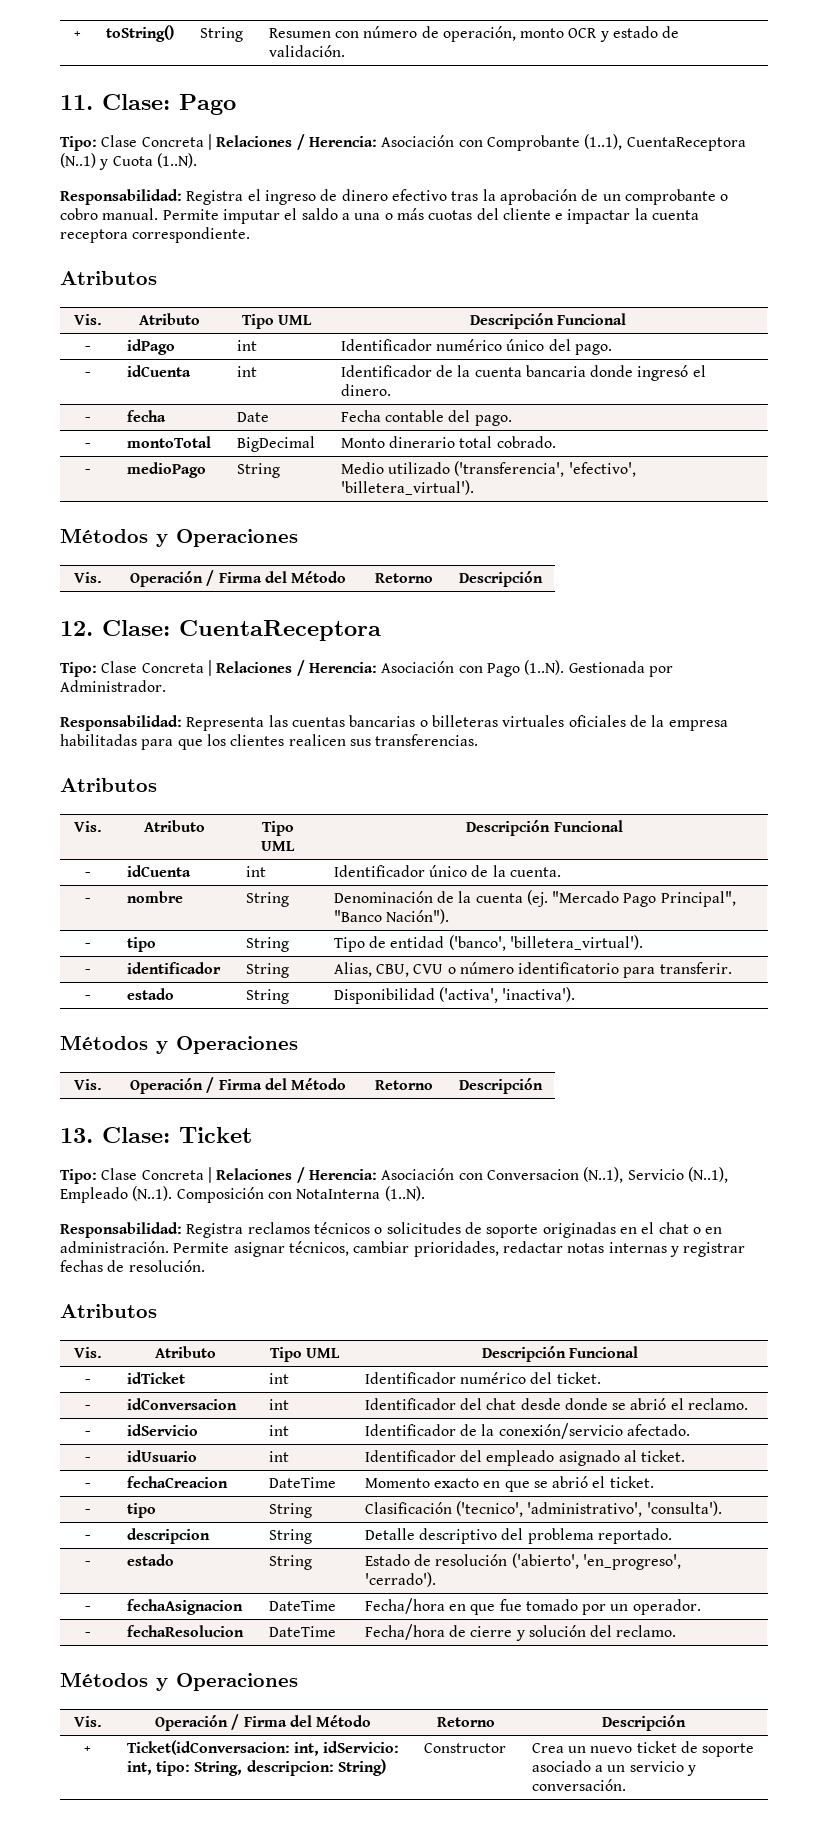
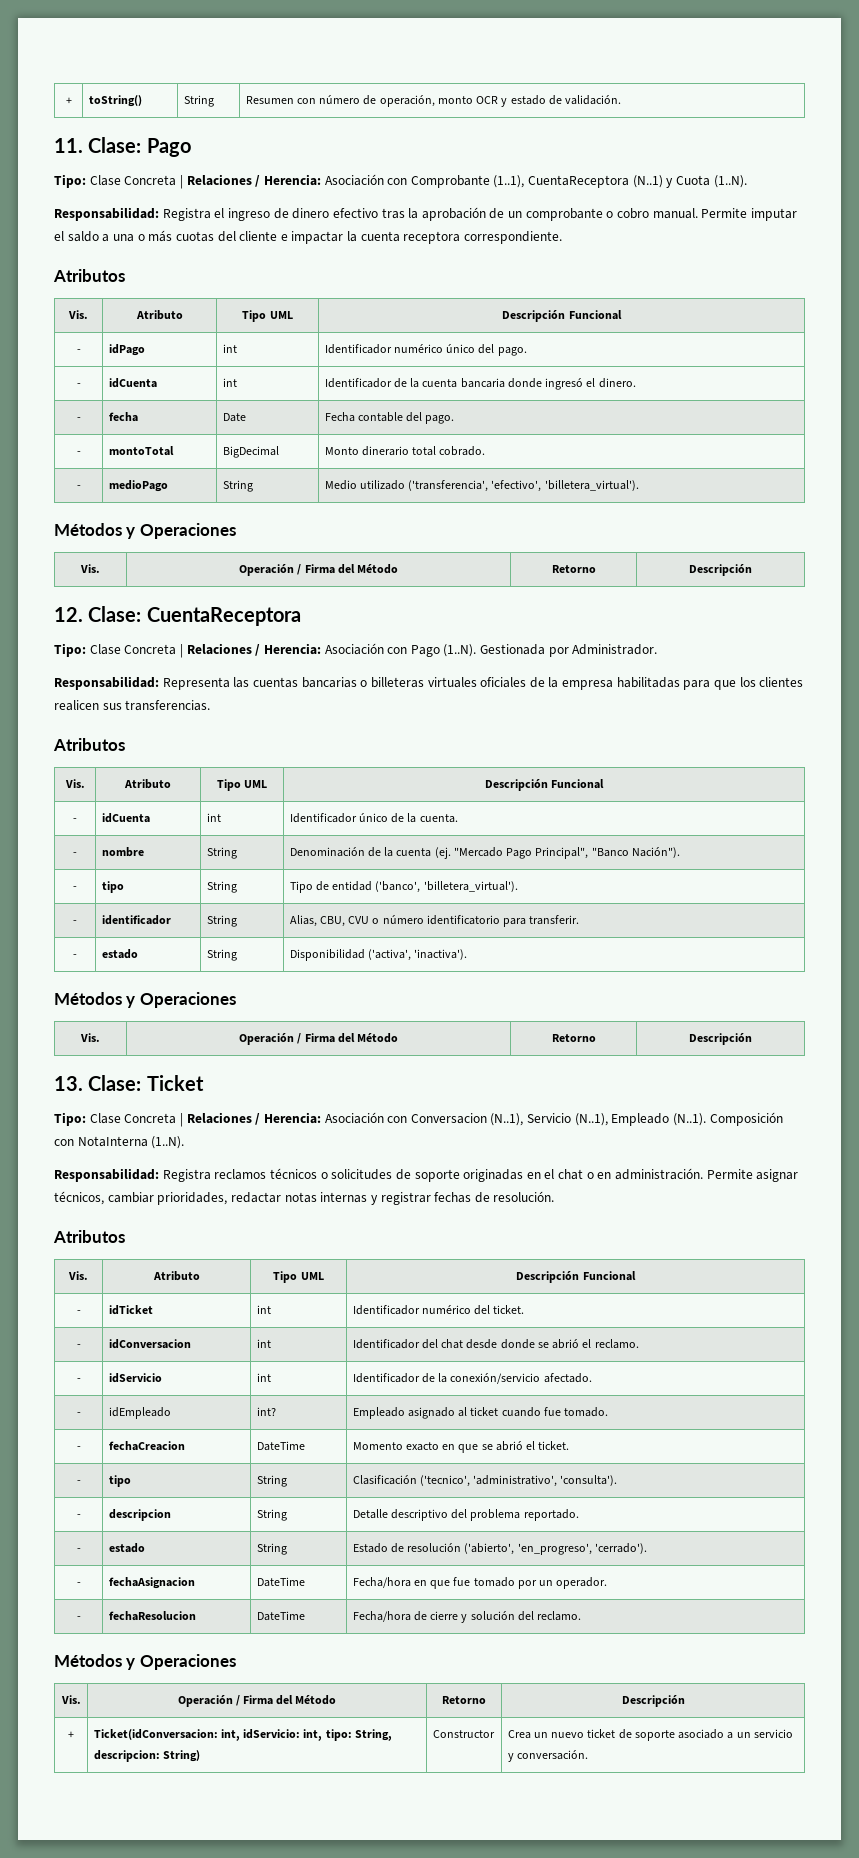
- - | idUsuario | int | Identificador del empleado asignado al ticket.
+ - | idEmpleado | int? | Empleado asignado al ticket cuando fue tomado.

